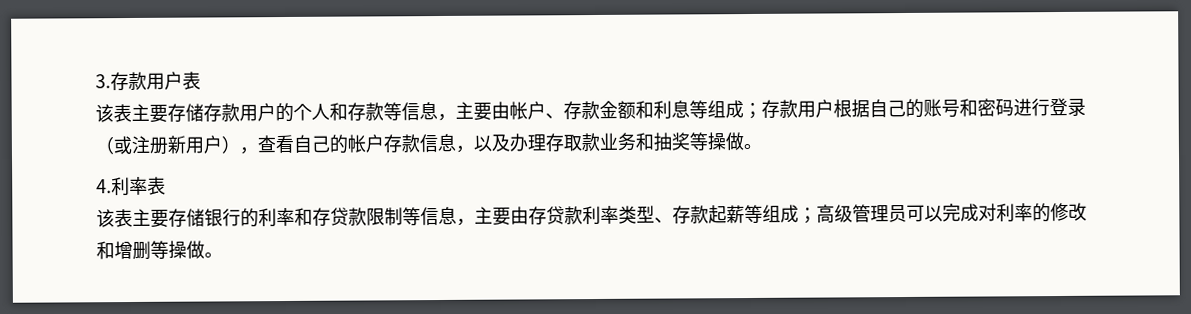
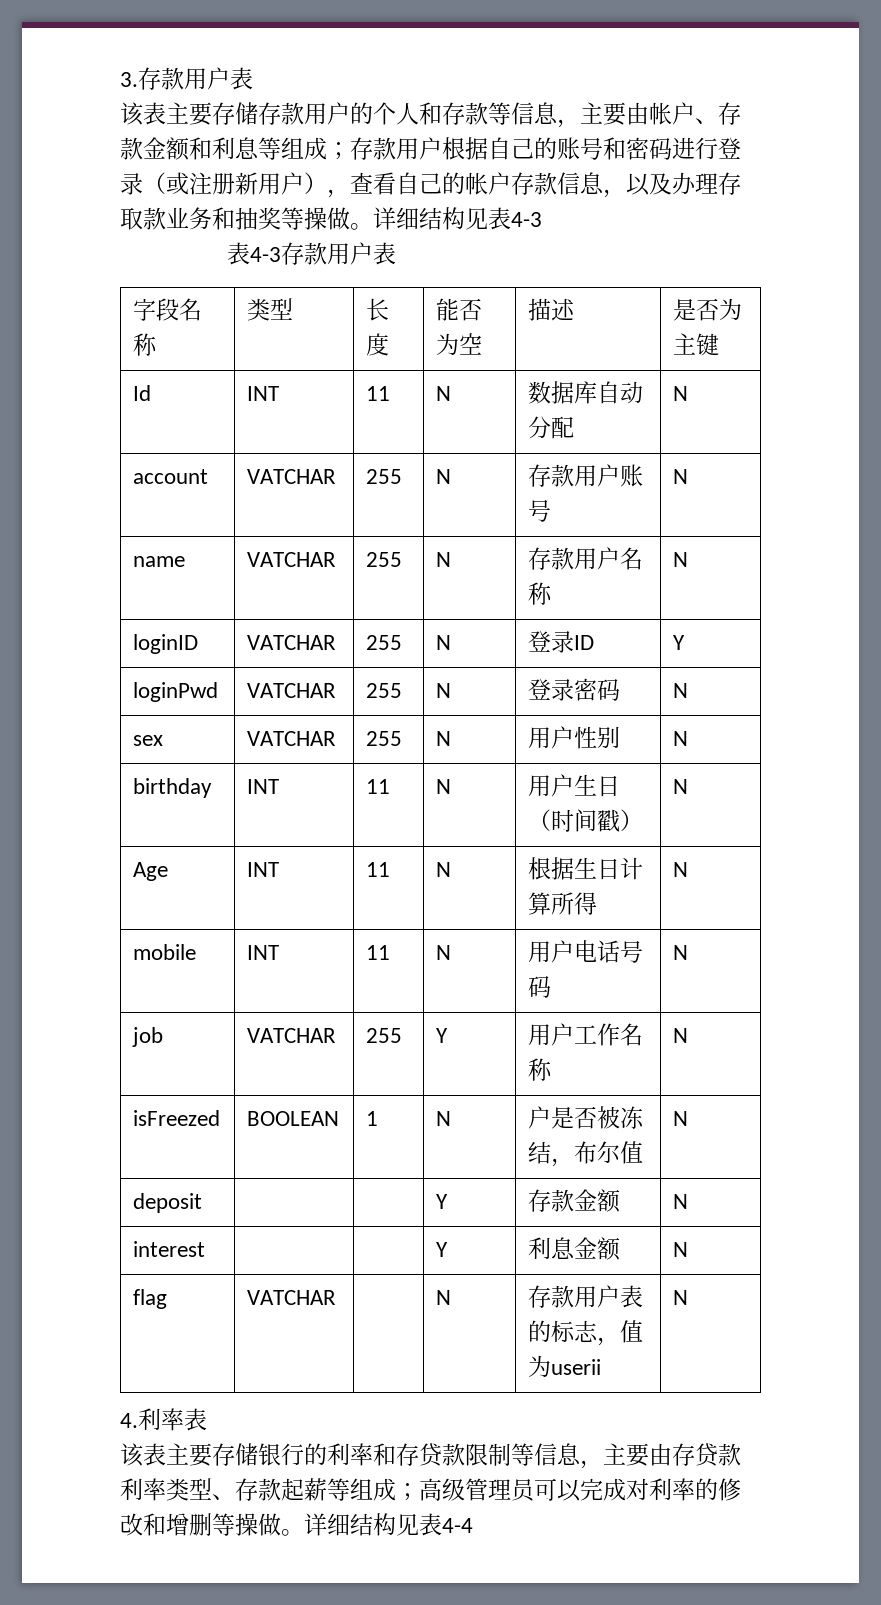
+ 详细结构见表4-3
+ 表4-3存款用户表
+ 字段名称 | 类型 | 长度 | 能否为空 | 描述 | 是否为主键
+ Id | INT | 11 | N | 数据库自动分配 | N
+ account | VATCHAR | 255 | N | 存款用户账号 | N
+ name | VATCHAR | 255 | N | 存款用户名称 | N
+ loginID | VATCHAR | 255 | N | 登录ID | Y
+ loginPwd | VATCHAR | 255 | N | 登录密码 | N
+ sex | VATCHAR | 255 | N | 用户性别 | N
+ birthday | INT | 11 | N | 用户生日（时间戳） | N
+ Age | INT | 11 | N | 根据生日计算所得 | N
+ mobile | INT | 11 | N | 用户电话号码 | N
+ job | VATCHAR | 255 | Y | 用户工作名称 | N
+ isFreezed | BOOLEAN | 1 | N | 户是否被冻结，布尔值 | N
+ deposit | | | Y | 存款金额 | N
+ interest | | | Y | 利息金额 | N
+ flag | VATCHAR | | N | 存款用户表的标志，值为userii | N
+ 详细结构见表4-4

